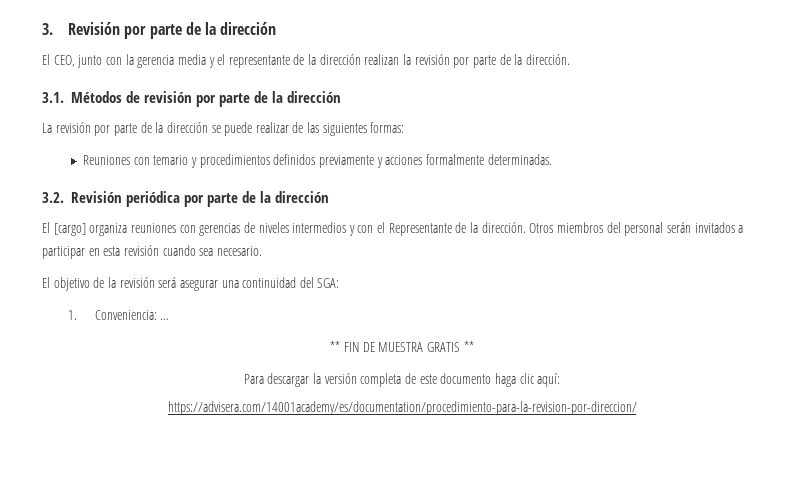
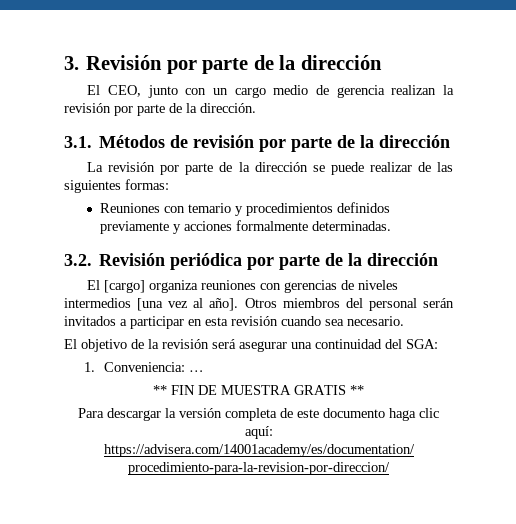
- El CEO, junto con la gerencia media y el representante de la dirección realizan la revisión por parte de la dirección.
+ El CEO, junto con un cargo medio de gerencia realizan la revisión por parte de la dirección.
- El [cargo] organiza reuniones con gerencias de niveles intermedios y con el Representante de la dirección.
+ El [cargo] organiza reuniones con gerencias de niveles intermedios [una vez al año].

